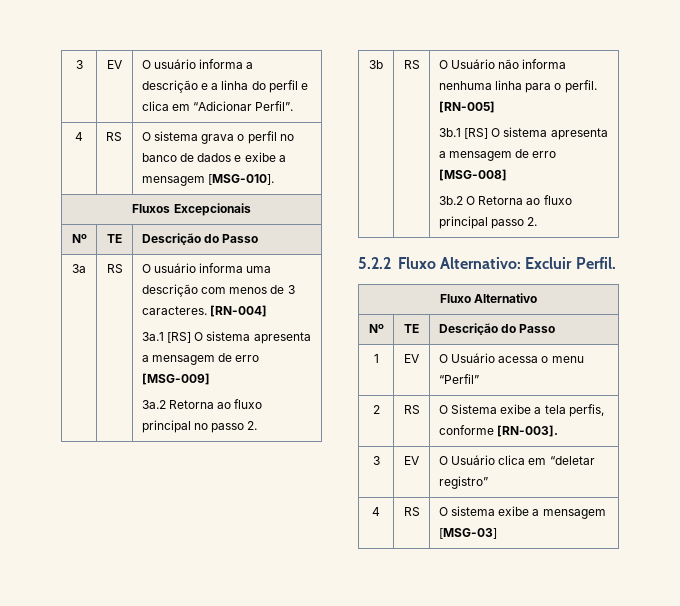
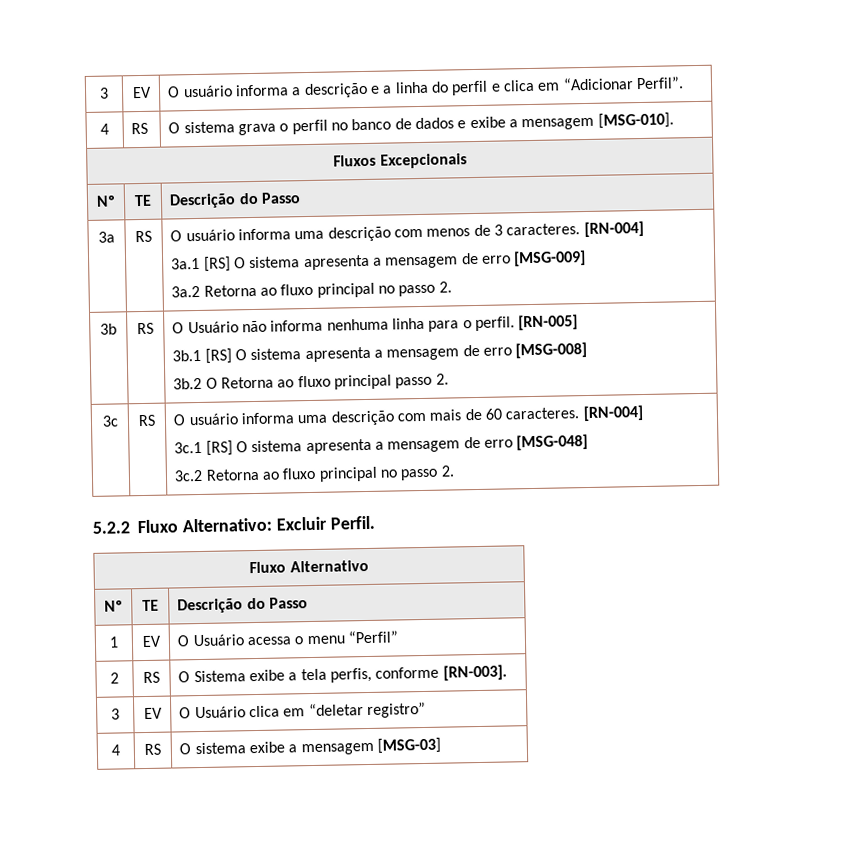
+ 3c | RS | O usuário informa uma descrição com mais de 60 caracteres. [RN-004]
+ 3c.1 [RS] O sistema apresenta a mensagem de erro [MSG-048]
+ 3c.2 Retorna ao fluxo principal no passo 2.

